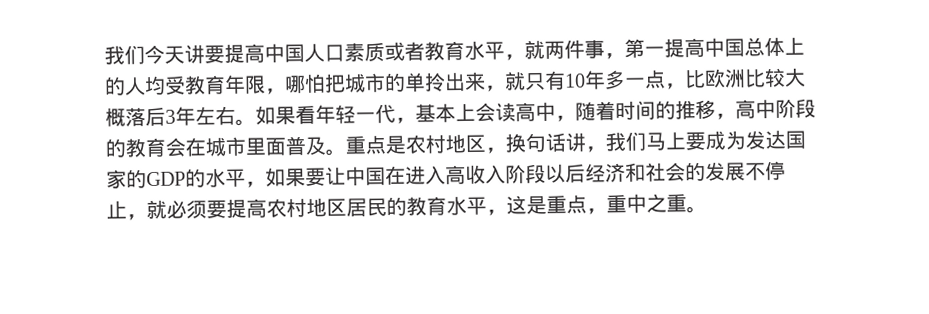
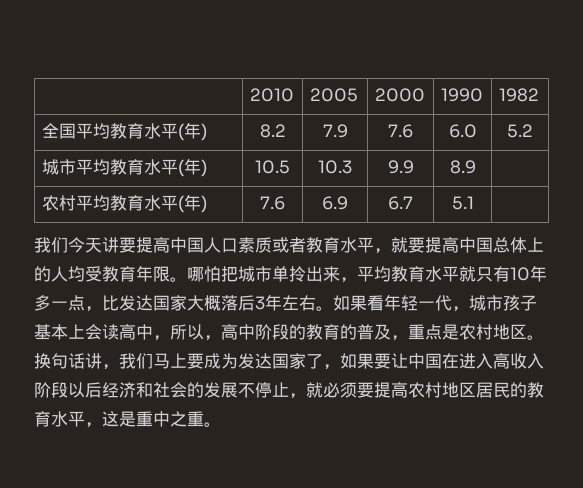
+ | 2010 | 2005 | 2000 | 1990 | 1982
+ 全国平均教育水平(年) | 8.2 | 7.9 | 7.6 | 6.0 | 5.2
+ 城市平均教育水平(年) | 10.5 | 10.3 | 9.9 | 8.9 |
+ 农村平均教育水平(年) | 7.6 | 6.9 | 6.7 | 5.1 |
- 我们今天讲要提高中国人口素质或者教育水平，就两件事，第一提高中国总体上的人均受教育年限，哪怕把城市的单拎出来，就只有10年多一点，比欧洲比较大概落后3年左右。
+ 我们今天讲要提高中国人口素质或者教育水平，就要提高中国总体上的人均受教育年限。哪怕把城市单拎出来，平均教育水平就只有10年多一点，比发达国家大概落后3年左右。
- 如果看年轻一代，基本上会读高中，随着时间的推移，高中阶段的教育会在城市里面普及。重点是农村地区，换句话讲，我们马上要成为发达国家的GDP的水平，如果要让中国在进入高收入阶段以后经济和社会的发展不停止，就必须要提高农村地区居民的教育水平，这是重点，重中之重。
+ 如果看年轻一代，城市孩子基本上会读高中，所以，高中阶段的教育的普及，重点是农村地区。换句话讲，我们马上要成为发达国家了，如果要让中国在进入高收入阶段以后经济和社会的发展不停止，就必须要提高农村地区居民的教育水平，这是重中之重。

